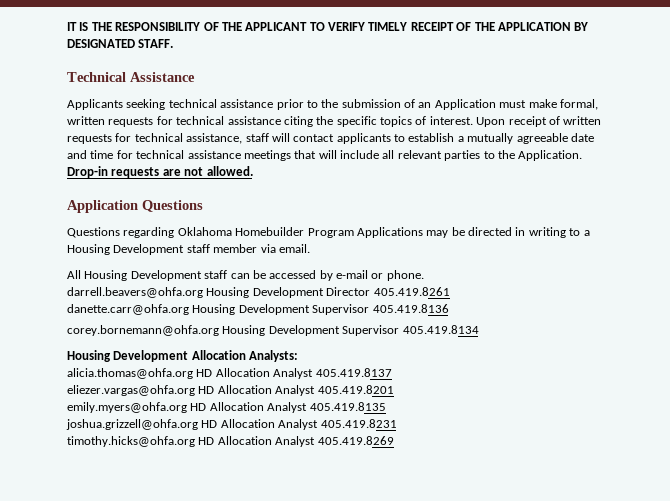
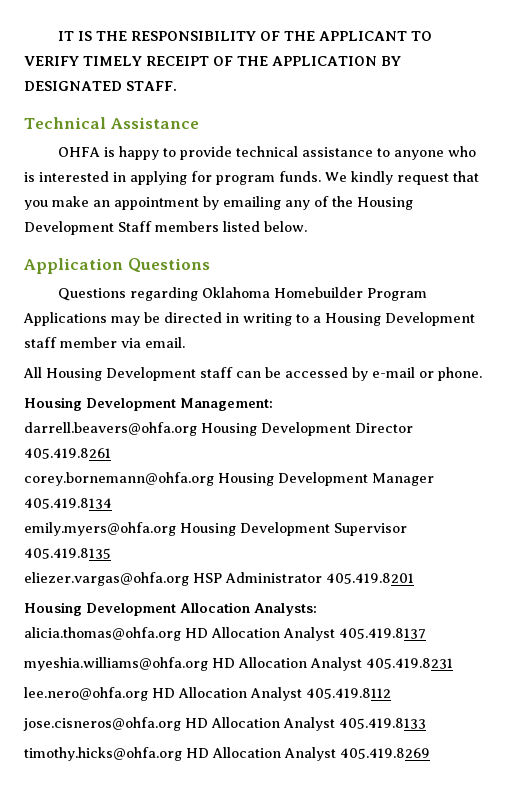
- Applicants seeking technical assistance prior to the submission of an Application must make formal, written requests for technical assistance citing the specific topics of interest. Upon receipt of written requests for technical assistance, staff will contact applicants to establish a mutually agreeable date and time for technical assistance meetings that will include all relevant parties to the Application. Drop-in requests are not allowed.
+ OHFA is happy to provide technical assistance to anyone who is interested in applying for program funds. We kindly request that you make an appointment by emailing any of the Housing Development Staff members listed below.
+ Housing Development Management:
- danette.carr@ohfa.org Housing Development Supervisor 405.419.8136
- corey.bornemann@ohfa.org Housing Development Supervisor 405.419.8134
+ corey.bornemann@ohfa.org Housing Development Manager 405.419.8134
+ emily.myers@ohfa.org Housing Development Supervisor 405.419.8135
+ eliezer.vargas@ohfa.org HSP Administrator 405.419.8201
- eliezer.vargas@ohfa.org HD Allocation Analyst 405.419.8201
- emily.myers@ohfa.org HD Allocation Analyst 405.419.8135
- joshua.grizzell@ohfa.org HD Allocation Analyst 405.419.8231
+ myeshia.williams@ohfa.org HD Allocation Analyst 405.419.8231
+ lee.nero@ohfa.org HD Allocation Analyst 405.419.8112
+ jose.cisneros@ohfa.org HD Allocation Analyst 405.419.8133

